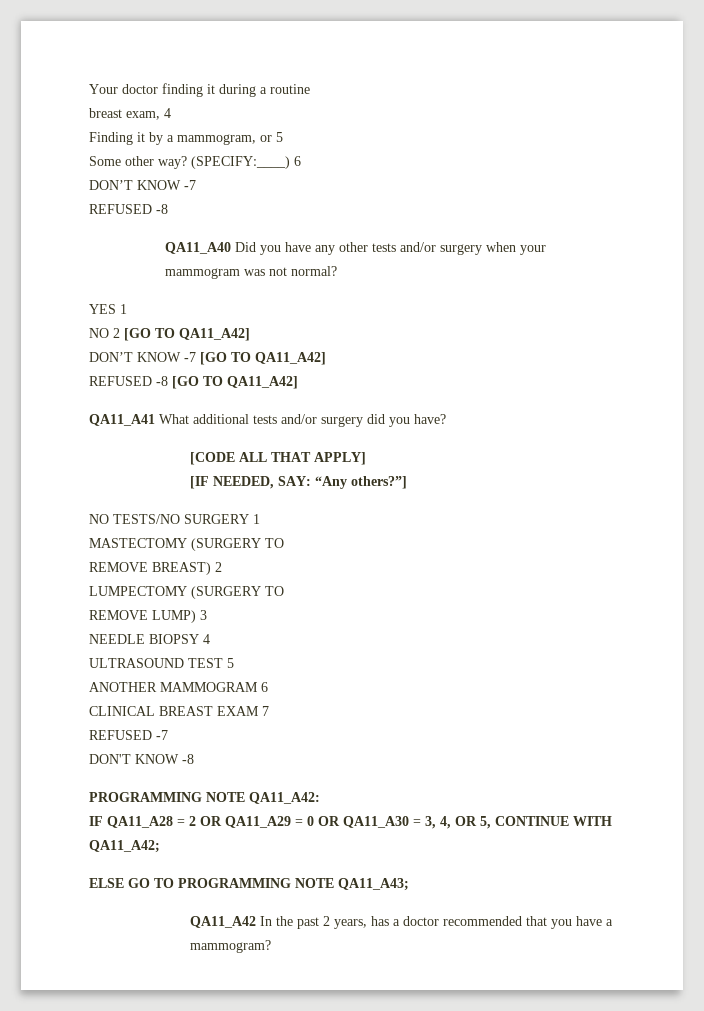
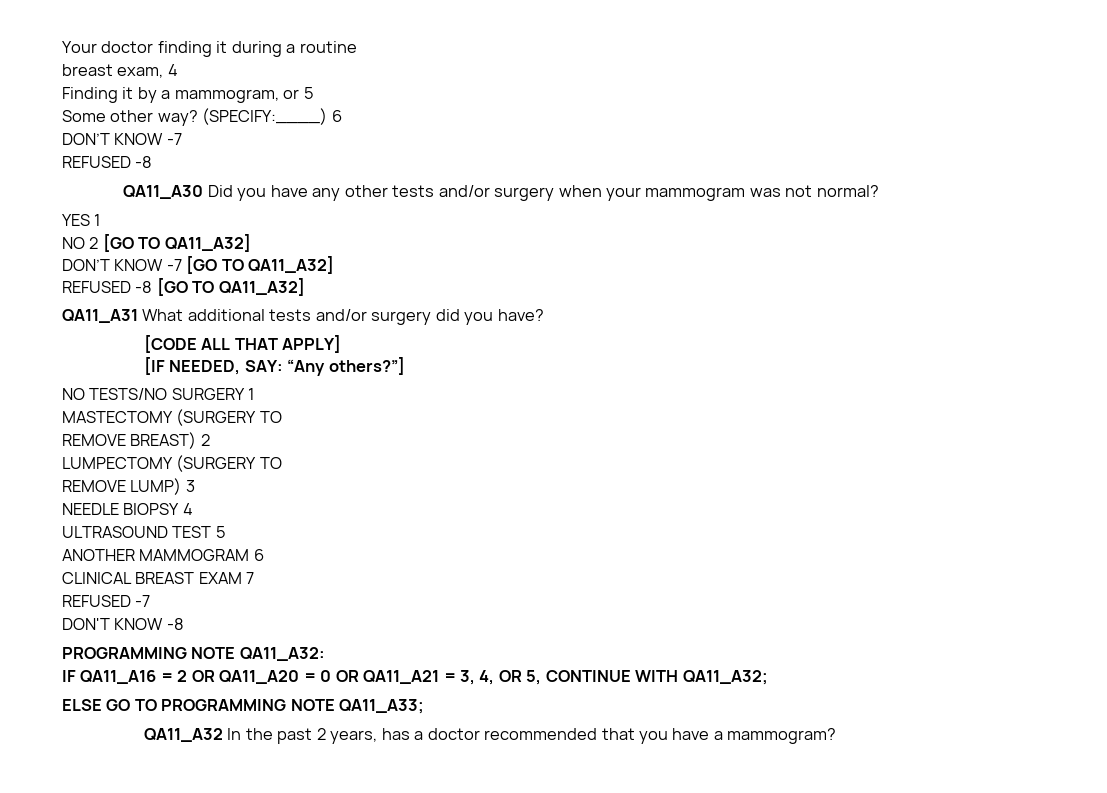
- QA11_A40 Did you have any other tests and/or surgery when your mammogram was not normal?
+ QA11_A30 Did you have any other tests and/or surgery when your mammogram was not normal?
- NO 2 [GO TO QA11_A42]
+ NO 2 [GO TO QA11_A32]
- DON’T KNOW -7 [GO TO QA11_A42]
+ DON’T KNOW -7 [GO TO QA11_A32]
- REFUSED -8 [GO TO QA11_A42]
- QA11_A41 What additional tests and/or surgery did you have?
+ REFUSED -8 [GO TO QA11_A32]
+ QA11_A31 What additional tests and/or surgery did you have?
- PROGRAMMING NOTE QA11_A42:
+ PROGRAMMING NOTE QA11_A32:
- IF QA11_A28 = 2 OR QA11_A29 = 0 OR QA11_A30 = 3, 4, OR 5, CONTINUE WITH QA11_A42;
+ IF QA11_A16 = 2 OR QA11_A20 = 0 OR QA11_A21 = 3, 4, OR 5, CONTINUE WITH QA11_A32;
- ELSE GO TO PROGRAMMING NOTE QA11_A43;
- QA11_A42 In the past 2 years, has a doctor recommended that you have a mammogram?
+ ELSE GO TO PROGRAMMING NOTE QA11_A33;
+ QA11_A32 In the past 2 years, has a doctor recommended that you have a mammogram?

